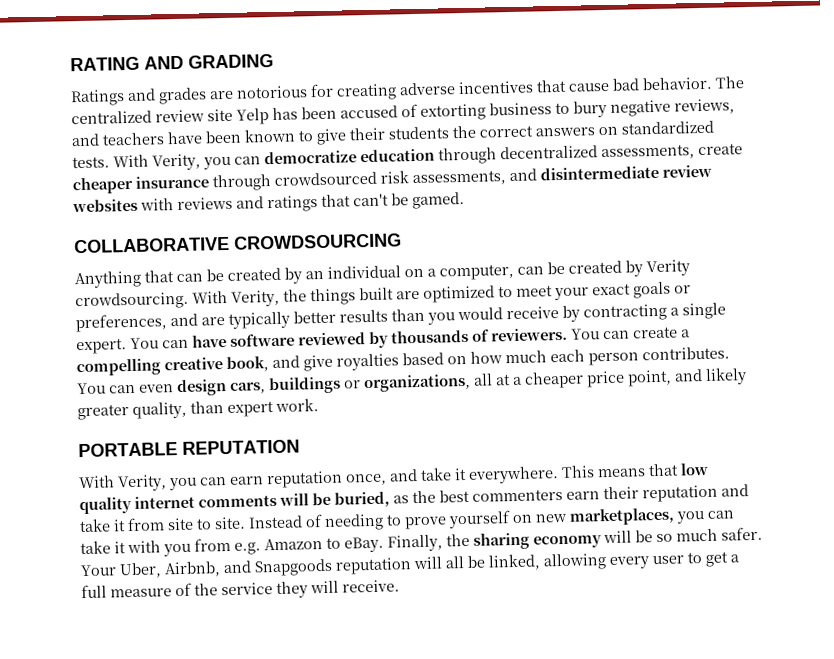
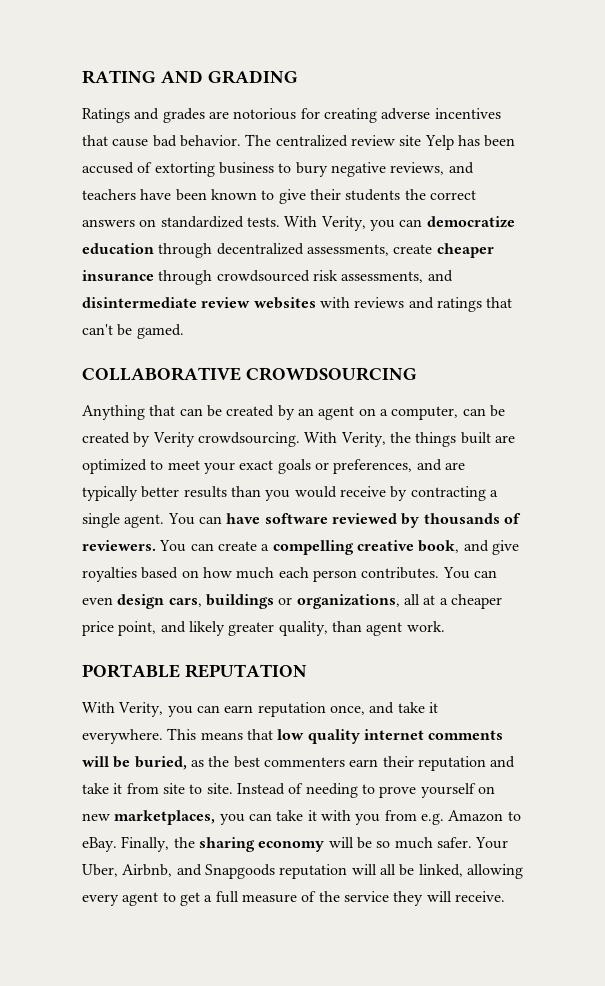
- Anything that can be created by an individual on a computer, can be created by Verity crowdsourcing.
+ Anything that can be created by an agent on a computer, can be created by Verity crowdsourcing.
- With Verity, the things built are optimized to meet your exact goals or preferences, and are typically better results than you would receive by contracting a single expert.
+ With Verity, the things built are optimized to meet your exact goals or preferences, and are typically better results than you would receive by contracting a single agent.
- You can even design cars, buildings or organizations, all at a cheaper price point, and likely greater quality, than expert work.
+ You can even design cars, buildings or organizations, all at a cheaper price point, and likely greater quality, than agent work.
- Your Uber, Airbnb, and Snapgoods reputation will all be linked, allowing every user to get a full measure of the service they will receive.
+ Your Uber, Airbnb, and Snapgoods reputation will all be linked, allowing every agent to get a full measure of the service they will receive.

